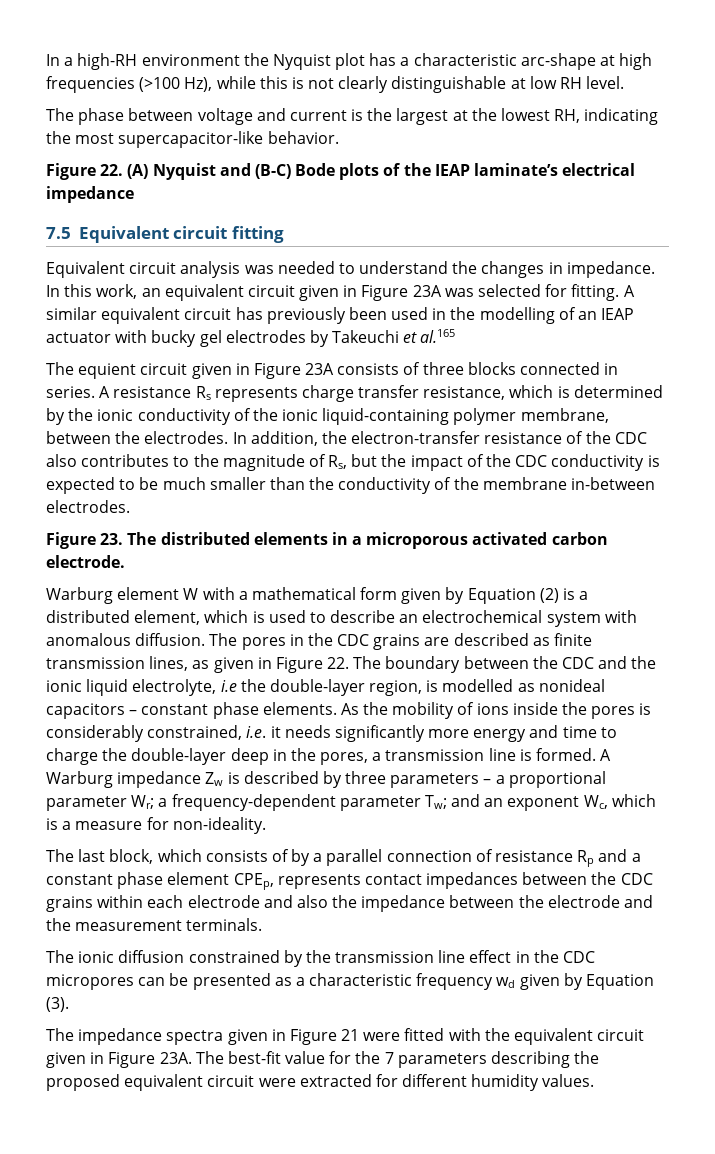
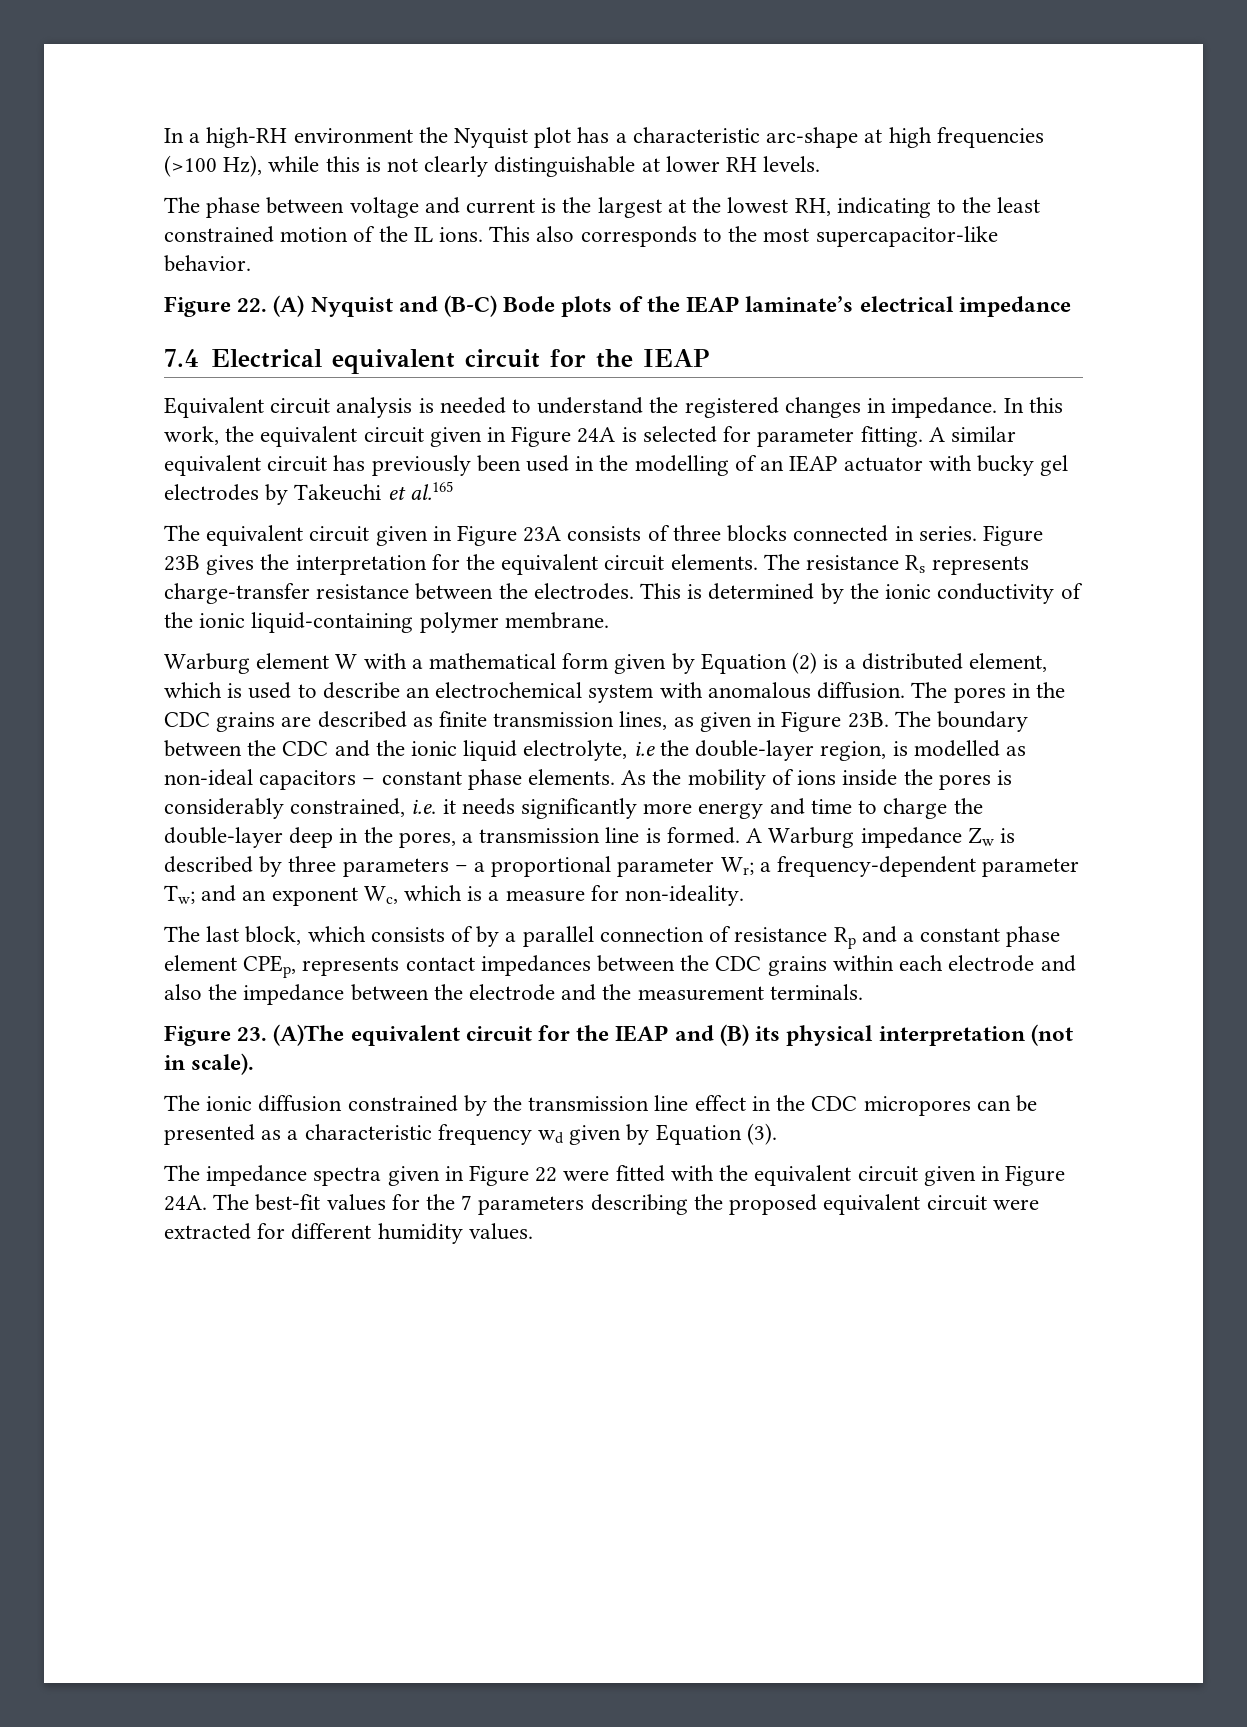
- In a high-RH environment the Nyquist plot has a characteristic arc-shape at high frequencies (>100 Hz), while this is not clearly distinguishable at low RH level.
+ In a high-RH environment the Nyquist plot has a characteristic arc-shape at high frequencies (>100 Hz), while this is not clearly distinguishable at lower RH levels.
- The phase between voltage and current is the largest at the lowest RH, indicating the most supercapacitor-like behavior.
+ The phase between voltage and current is the largest at the lowest RH, indicating to the least constrained motion of the IL ions. This also corresponds to the most supercapacitor-like behavior.
- 7.5 Equivalent circuit fitting
+ 7.4 Electrical equivalent circuit for the IEAP
- Equivalent circuit analysis was needed to understand the changes in impedance.
+ Equivalent circuit analysis is needed to understand the registered changes in impedance.
- In this work, an equivalent circuit given in Figure 23A was selected for fitting.
+ In this work, the equivalent circuit given in Figure 24A is selected for parameter fitting.
- The equient circuit given in Figure 23A consists of three blocks connected in series.
+ The equivalent circuit given in Figure 23A consists of three blocks connected in series.
- A resistance Rs represents charge transfer resistance, which is determined by the ionic conductivity of the ionic liquid-containing polymer membrane, between the electrodes. In addition, the electron-transfer resistance of the CDC also contributes to the magnitude of Rs, but the impact of the CDC conductivity is expected to be much smaller than the conductivity of the membrane in-between electrodes.
- Figure 23. The distributed elements in a microporous activated carbon electrode.
+ Figure 23B gives the interpretation for the equivalent circuit elements. The resistance Rs represents charge-transfer resistance between the electrodes. This is determined by the ionic conductivity of the ionic liquid-containing polymer membrane.
- The pores in the CDC grains are described as finite transmission lines, as given in Figure 22. The boundary between the CDC and the ionic liquid electrolyte, i.e the double-layer region, is modelled as nonideal capacitors – constant phase elements.
+ The pores in the CDC grains are described as finite transmission lines, as given in Figure 23B. The boundary between the CDC and the ionic liquid electrolyte, i.e the double-layer region, is modelled as non-ideal capacitors – constant phase elements.
+ Figure 23. (A)The equivalent circuit for the IEAP and (B) its physical interpretation (not in scale).
- The impedance spectra given in Figure 21 were fitted with the equivalent circuit given in Figure 23A.
+ The impedance spectra given in Figure 22 were fitted with the equivalent circuit given in Figure 24A.
- The best-fit value for the 7 parameters describing the proposed equivalent circuit were extracted for different humidity values.
+ The best-fit values for the 7 parameters describing the proposed equivalent circuit were extracted for different humidity values.

